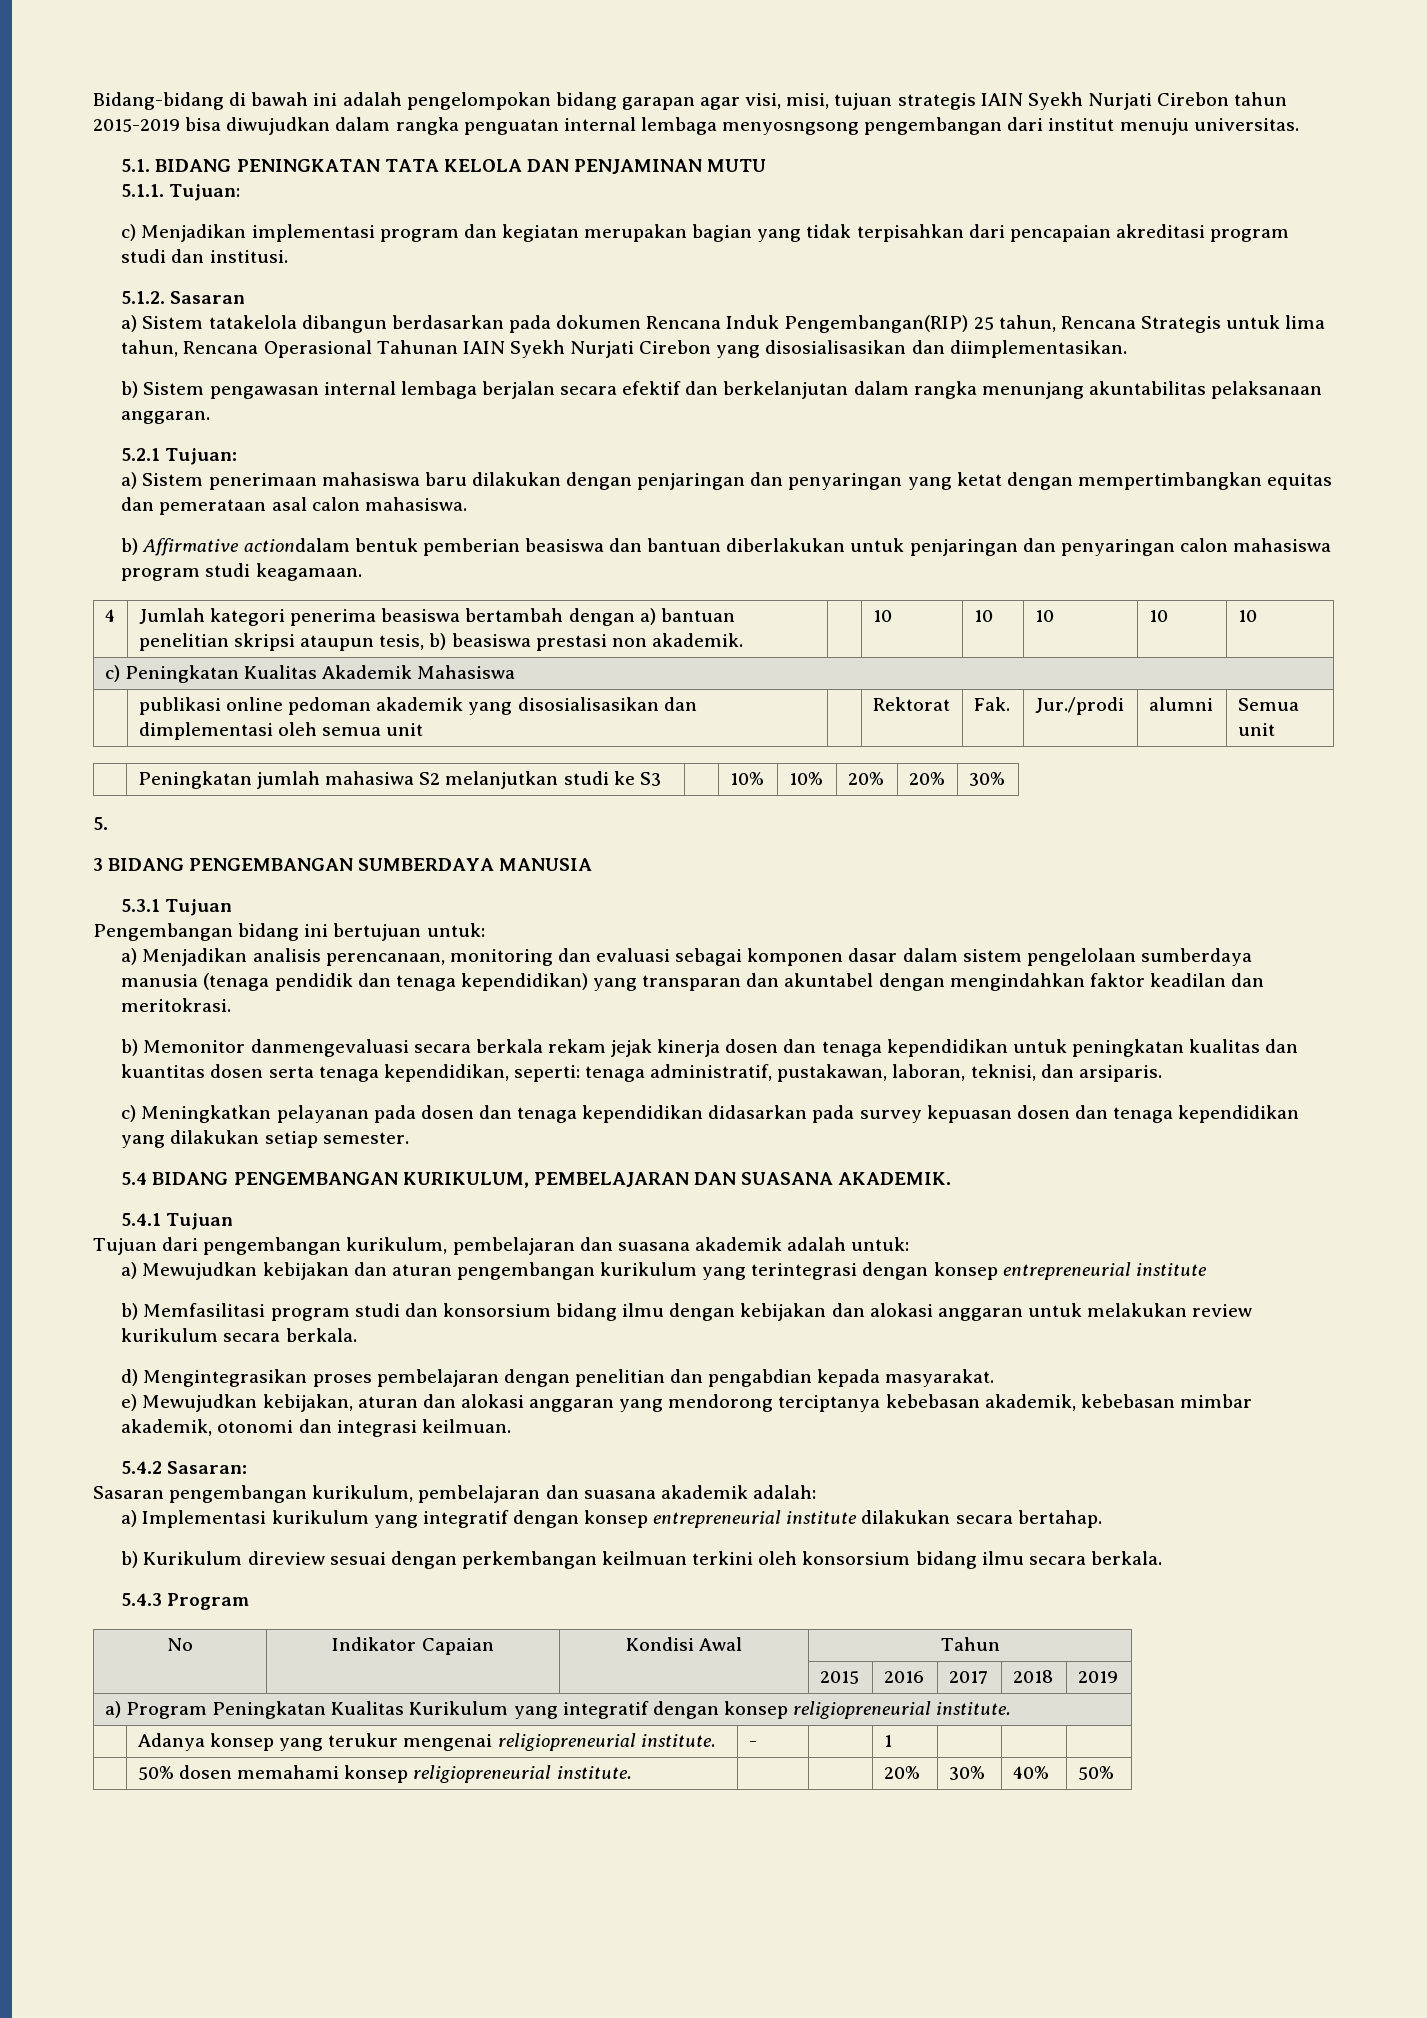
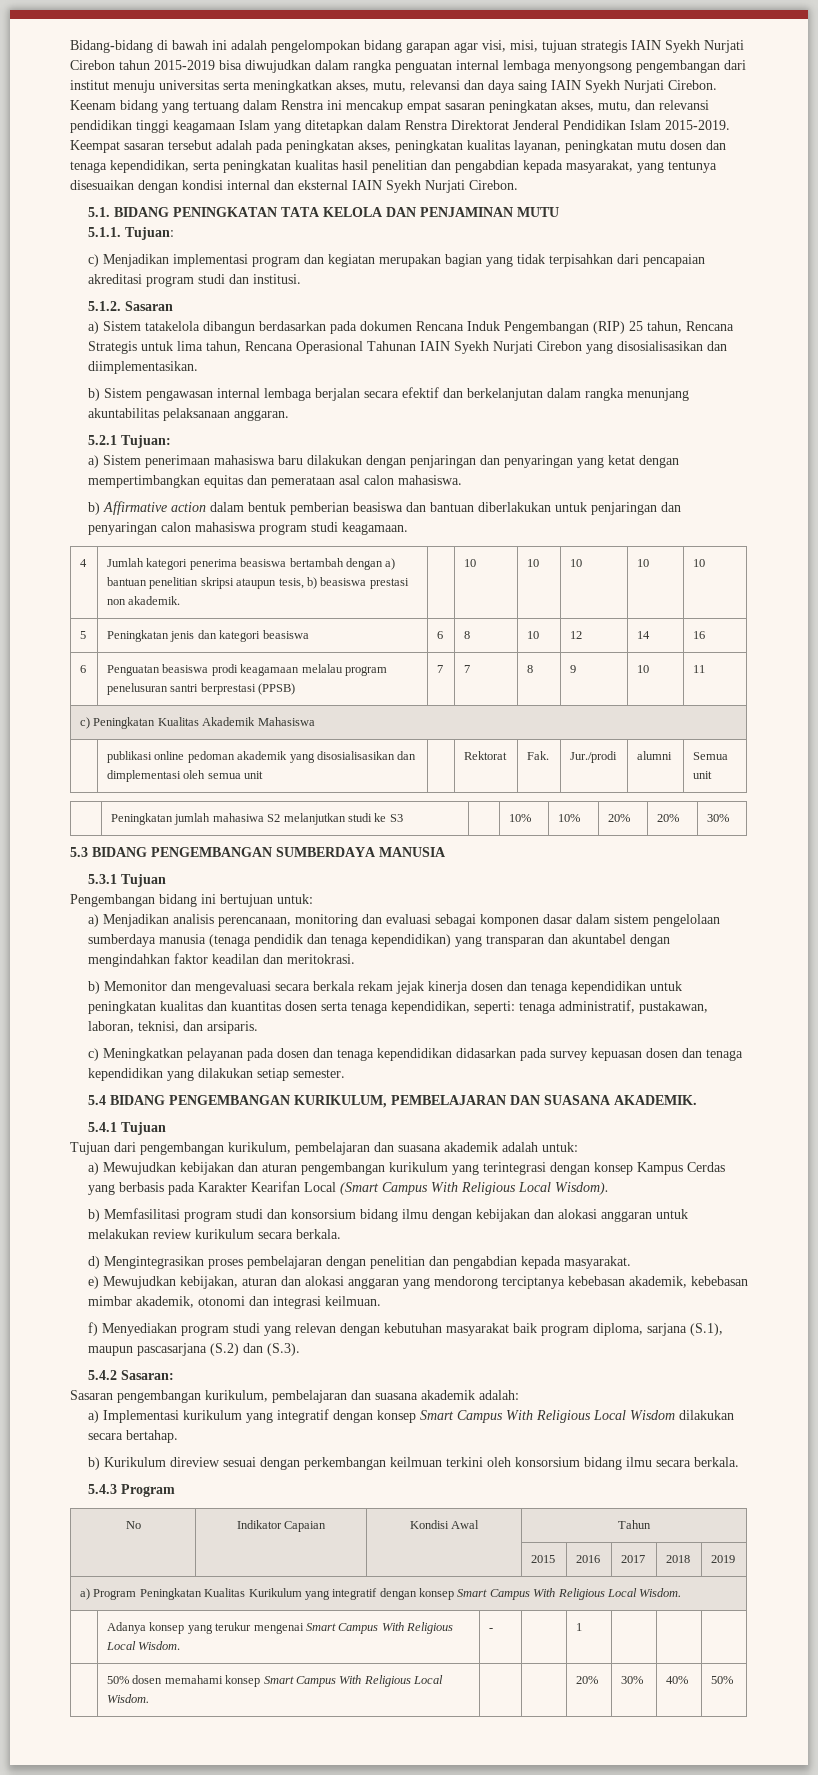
- Bidang-bidang di bawah ini adalah pengelompokan bidang garapan agar visi, misi, tujuan strategis IAIN Syekh Nurjati Cirebon tahun 2015-2019 bisa diwujudkan dalam rangka penguatan internal lembaga menyosngsong pengembangan dari institut menuju universitas.
+ Bidang-bidang di bawah ini adalah pengelompokan bidang garapan agar visi, misi, tujuan strategis IAIN Syekh Nurjati Cirebon tahun 2015-2019 bisa diwujudkan dalam rangka penguatan internal lembaga menyongsong pengembangan dari institut menuju universitas serta meningkatkan akses, mutu, relevansi dan daya saing IAIN Syekh Nurjati Cirebon. Keenam bidang yang tertuang dalam Renstra ini mencakup empat sasaran peningkatan akses, mutu, dan relevansi pendidikan tinggi keagamaan Islam yang ditetapkan dalam Renstra Direktorat Jenderal Pendidikan Islam 2015-2019. Keempat sasaran tersebut adalah pada peningkatan akses, peningkatan kualitas layanan, peningkatan mutu dosen dan tenaga kependidikan, serta peningkatan kualitas hasil penelitian dan pengabdian kepada masyarakat, yang tentunya disesuaikan dengan kondisi internal dan eksternal IAIN Syekh Nurjati Cirebon.
- a) Sistem tatakelola dibangun berdasarkan pada dokumen Rencana Induk Pengembangan(RIP) 25 tahun, Rencana Strategis untuk lima tahun, Rencana Operasional Tahunan IAIN Syekh Nurjati Cirebon yang disosialisasikan dan diimplementasikan.
+ a) Sistem tatakelola dibangun berdasarkan pada dokumen Rencana Induk Pengembangan (RIP) 25 tahun, Rencana Strategis untuk lima tahun, Rencana Operasional Tahunan IAIN Syekh Nurjati Cirebon yang disosialisasikan dan diimplementasikan.
- b) Affirmative actiondalam bentuk pemberian beasiswa dan bantuan diberlakukan untuk penjaringan dan penyaringan calon mahasiswa program studi keagamaan.
+ b) Affirmative action dalam bentuk pemberian beasiswa dan bantuan diberlakukan untuk penjaringan dan penyaringan calon mahasiswa program studi keagamaan.
+ 5 | Peningkatan jenis dan kategori beasiswa | 6 | 8 | 10 | 12 | 14 | 16
+ 6 | Penguatan beasiswa prodi keagamaan melalau program penelusuran santri berprestasi (PPSB) | 7 | 7 | 8 | 9 | 10 | 11
- 5.
- 3 BIDANG PENGEMBANGAN SUMBERDAYA MANUSIA
+ 5.3 BIDANG PENGEMBANGAN SUMBERDAYA MANUSIA
- b) Memonitor danmengevaluasi secara berkala rekam jejak kinerja dosen dan tenaga kependidikan untuk peningkatan kualitas dan kuantitas dosen serta tenaga kependidikan, seperti: tenaga administratif, pustakawan, laboran, teknisi, dan arsiparis.
+ b) Memonitor dan mengevaluasi secara berkala rekam jejak kinerja dosen dan tenaga kependidikan untuk peningkatan kualitas dan kuantitas dosen serta tenaga kependidikan, seperti: tenaga administratif, pustakawan, laboran, teknisi, dan arsiparis.
- a) Mewujudkan kebijakan dan aturan pengembangan kurikulum yang terintegrasi dengan konsep entrepreneurial institute
+ a) Mewujudkan kebijakan dan aturan pengembangan kurikulum yang terintegrasi dengan konsep Kampus Cerdas yang berbasis pada Karakter Kearifan Local (Smart Campus With Religious Local Wisdom).
+ f) Menyediakan program studi yang relevan dengan kebutuhan masyarakat baik program diploma, sarjana (S.1), maupun pascasarjana (S.2) dan (S.3).
- a) Implementasi kurikulum yang integratif dengan konsep entrepreneurial institute dilakukan secara bertahap.
+ a) Implementasi kurikulum yang integratif dengan konsep Smart Campus With Religious Local Wisdom dilakukan secara bertahap.
- a) Program Peningkatan Kualitas Kurikulum yang integratif dengan konsep religiopreneurial institute.
+ a) Program Peningkatan Kualitas Kurikulum yang integratif dengan konsep Smart Campus With Religious Local Wisdom.
- | Adanya konsep yang terukur mengenai religiopreneurial institute. | - | | 1 | | |
+ | Adanya konsep yang terukur mengenai Smart Campus With Religious Local Wisdom. | - | | 1 | | |
- | 50% dosen memahami konsep religiopreneurial institute. | | | 20% | 30% | 40% | 50%
+ | 50% dosen memahami konsep Smart Campus With Religious Local Wisdom. | | | 20% | 30% | 40% | 50%

